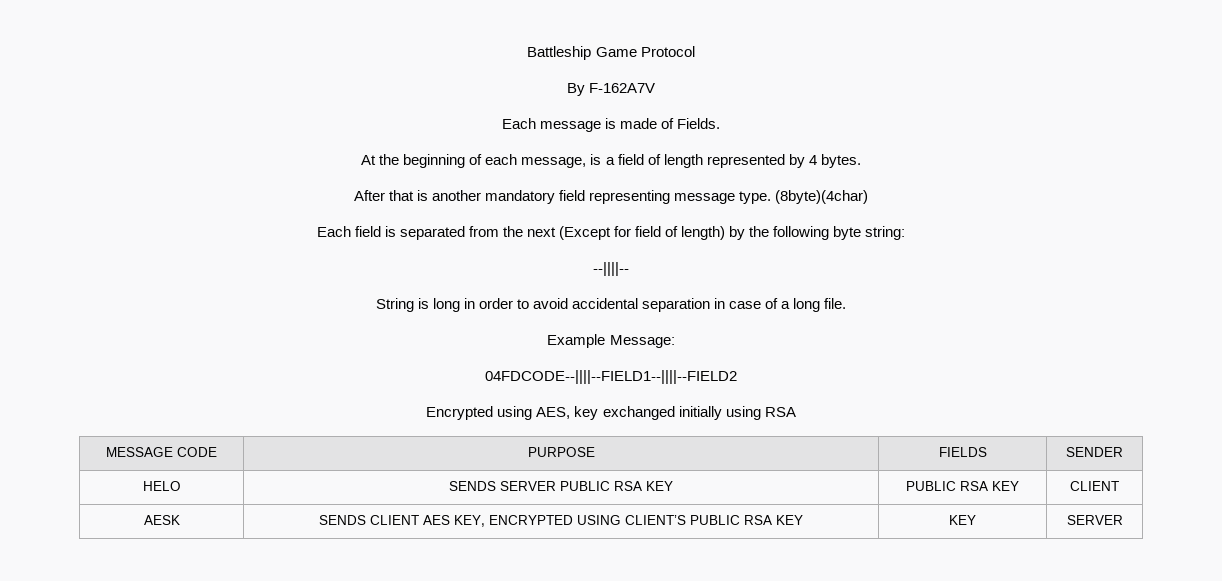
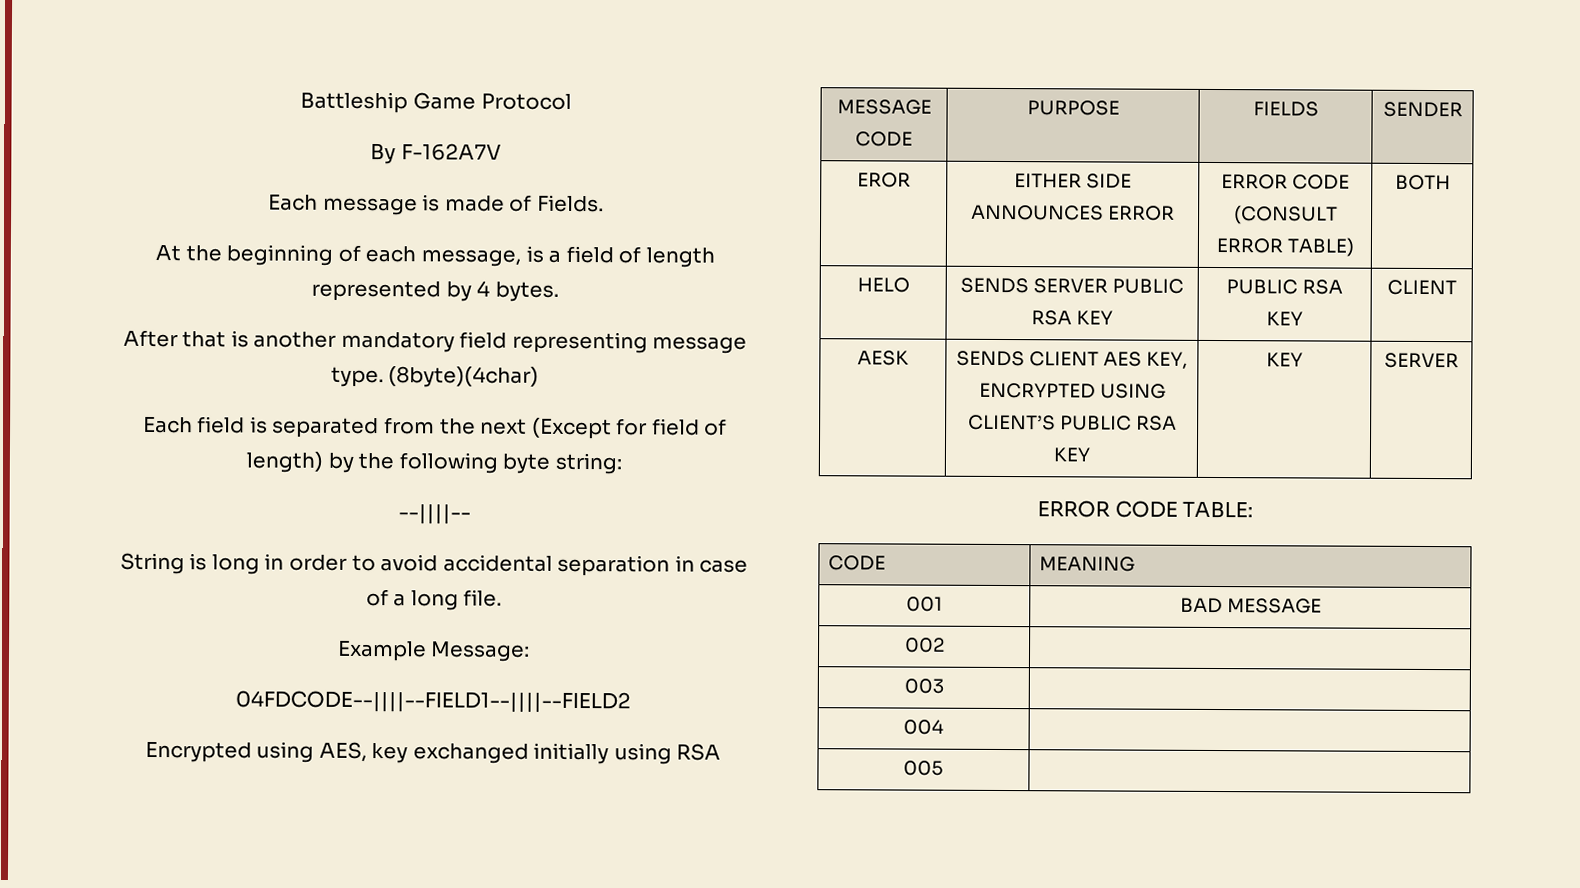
+ EROR | EITHER SIDE ANNOUNCES ERROR | ERROR CODE (CONSULT ERROR TABLE) | BOTH
+ ERROR CODE TABLE:
+ CODE | MEANING
+ 001 | BAD MESSAGE
+ 002 |
+ 003 |
+ 004 |
+ 005 |

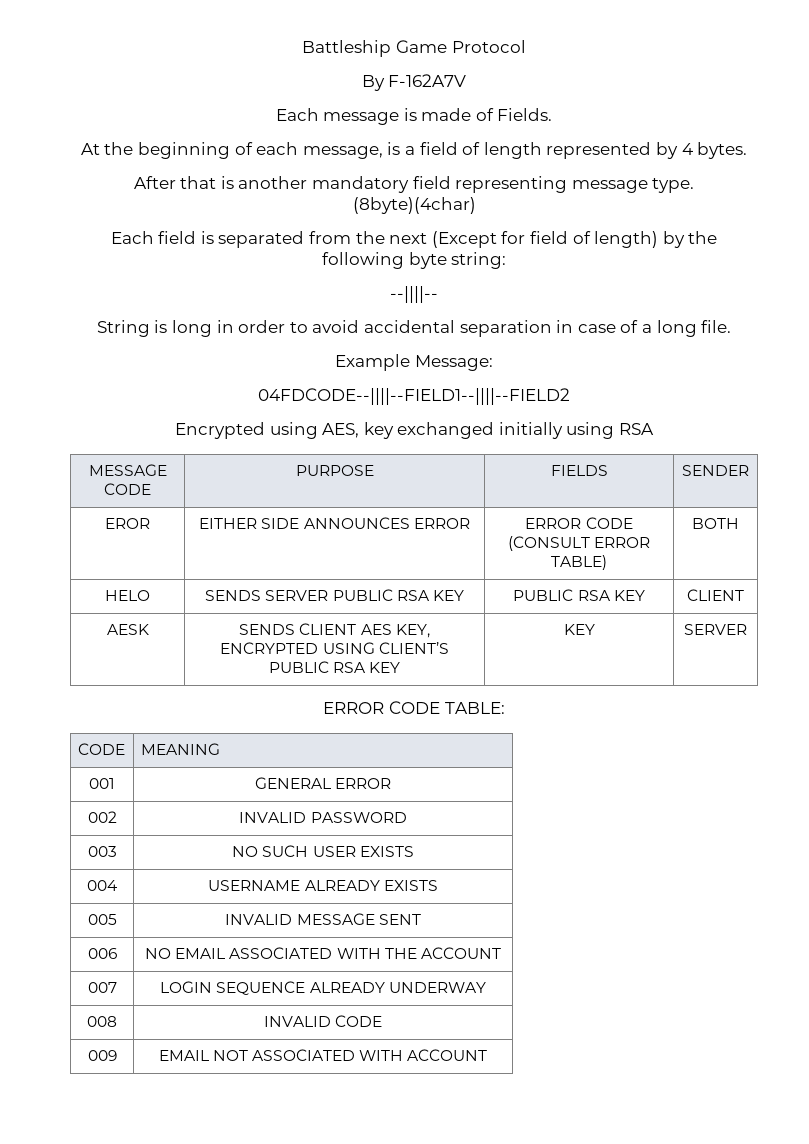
- 001 | BAD MESSAGE
+ 001 | GENERAL ERROR
- 002 |
+ 002 | INVALID PASSWORD
- 003 |
- 004 |
- 005 |
+ 003 | NO SUCH USER EXISTS
+ 004 | USERNAME ALREADY EXISTS
+ 005 | INVALID MESSAGE SENT
+ 006 | NO EMAIL ASSOCIATED WITH THE ACCOUNT
+ 007 | LOGIN SEQUENCE ALREADY UNDERWAY
+ 008 | INVALID CODE
+ 009 | EMAIL NOT ASSOCIATED WITH ACCOUNT

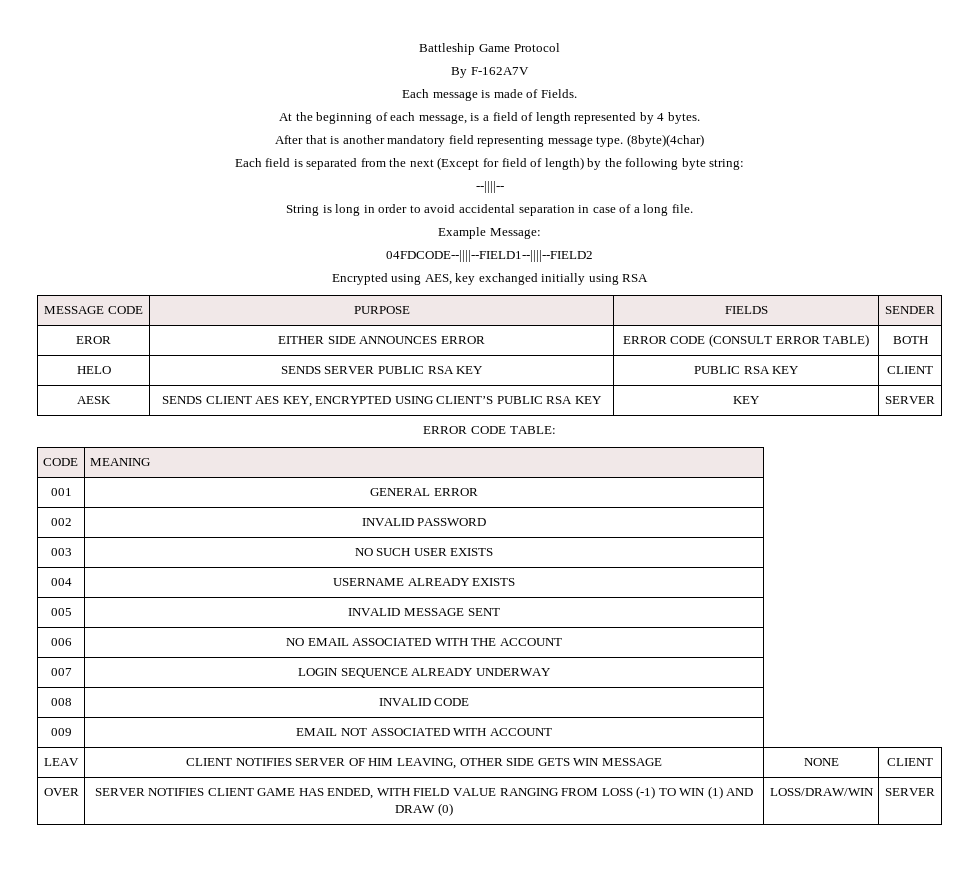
+ LEAV | CLIENT NOTIFIES SERVER OF HIM LEAVING, OTHER SIDE GETS WIN MESSAGE | NONE | CLIENT
+ OVER | SERVER NOTIFIES CLIENT GAME HAS ENDED, WITH FIELD VALUE RANGING FROM LOSS (-1) TO WIN (1) AND DRAW (0) | LOSS/DRAW/WIN | SERVER

